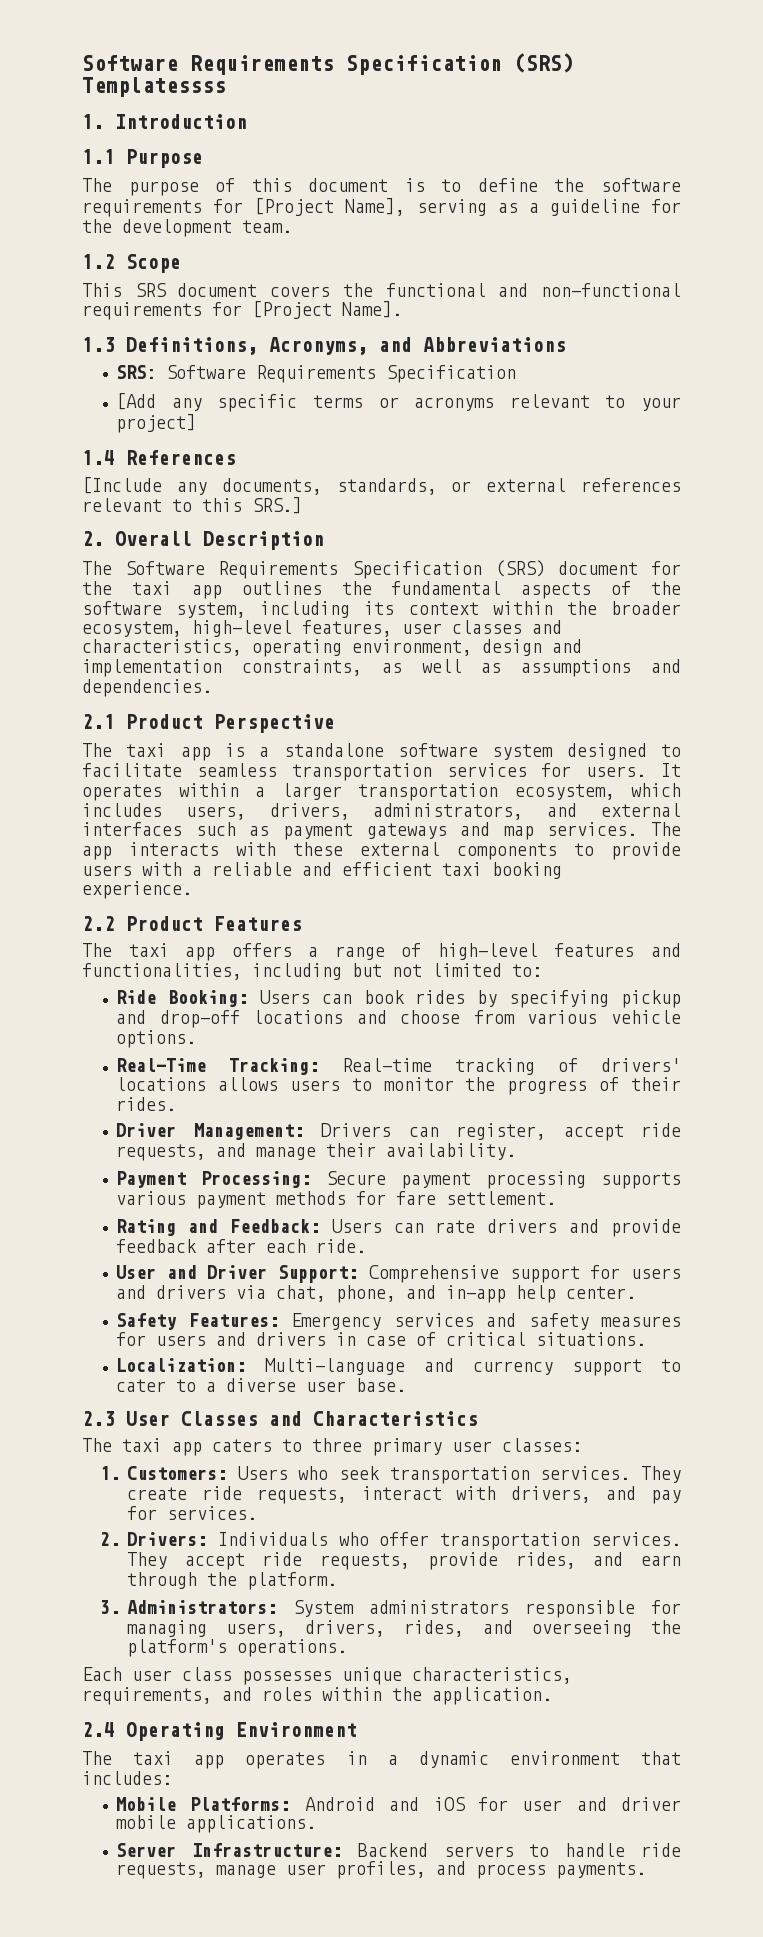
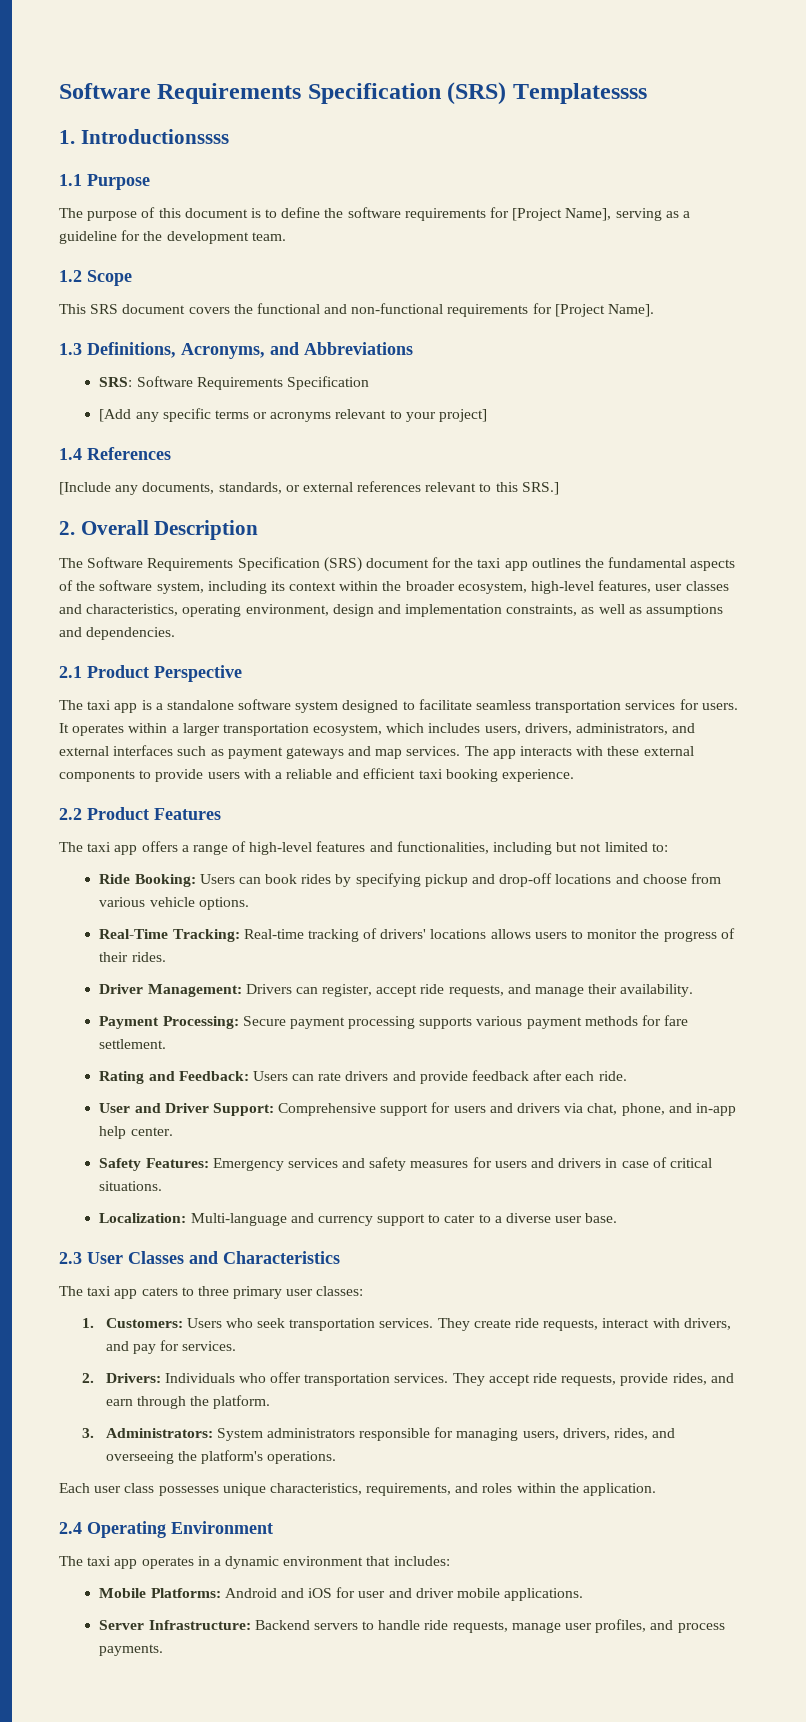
- 1. Introduction
+ 1. Introductionssss

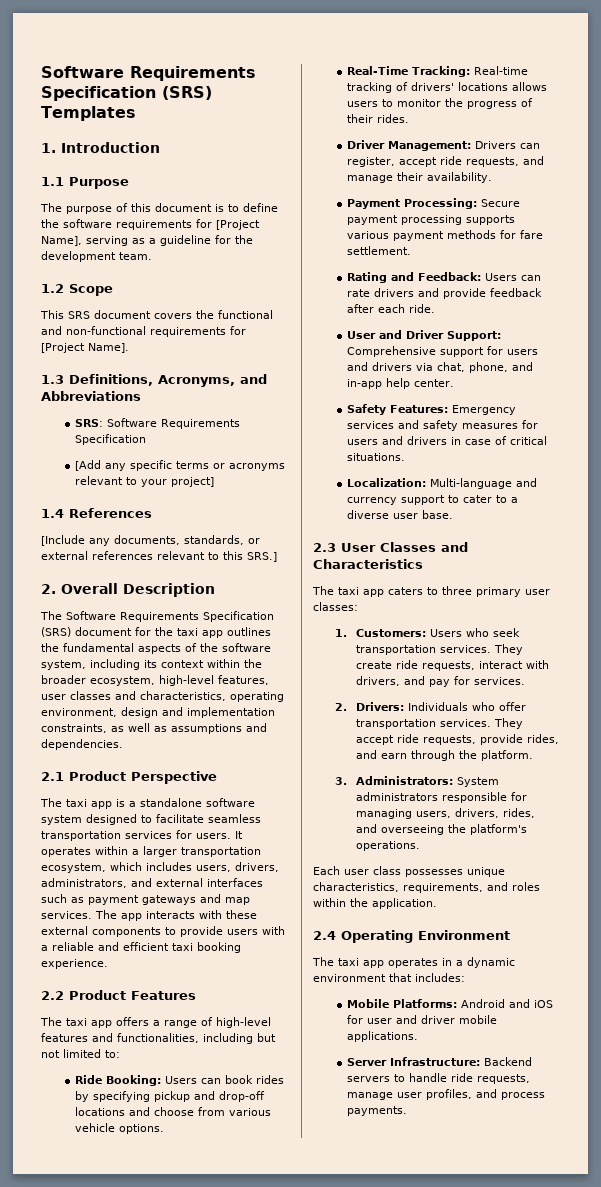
- Software Requirements Specification (SRS) Templatessss
- 1. Introductionssss
+ Software Requirements Specification (SRS) Templates
+ 1. Introduction

